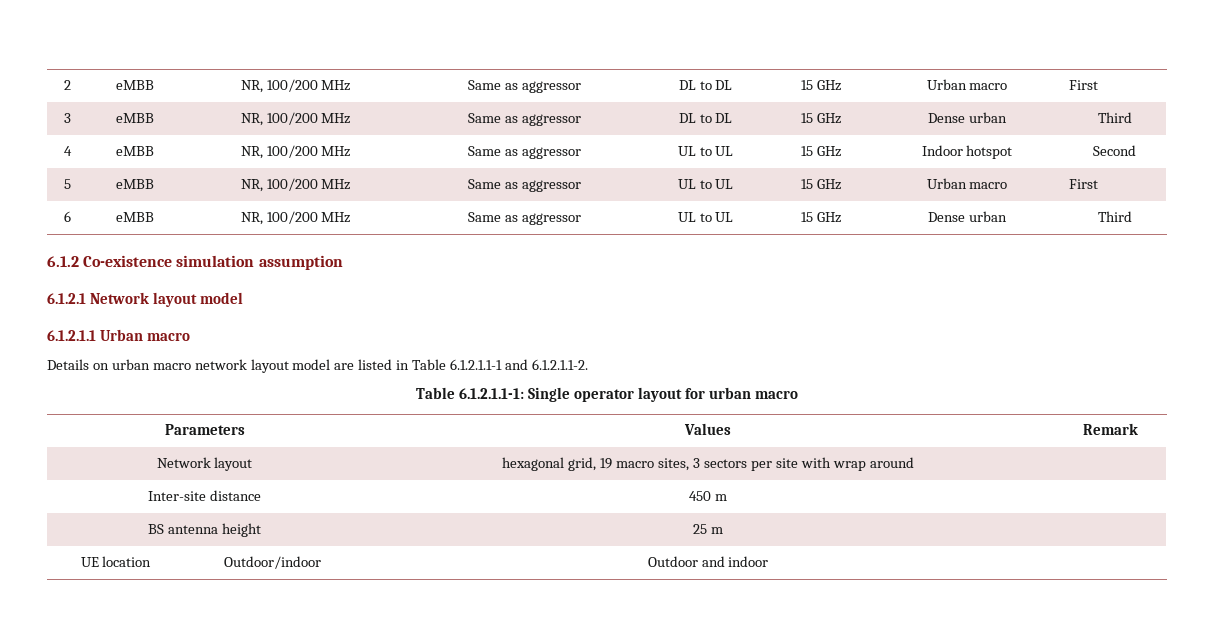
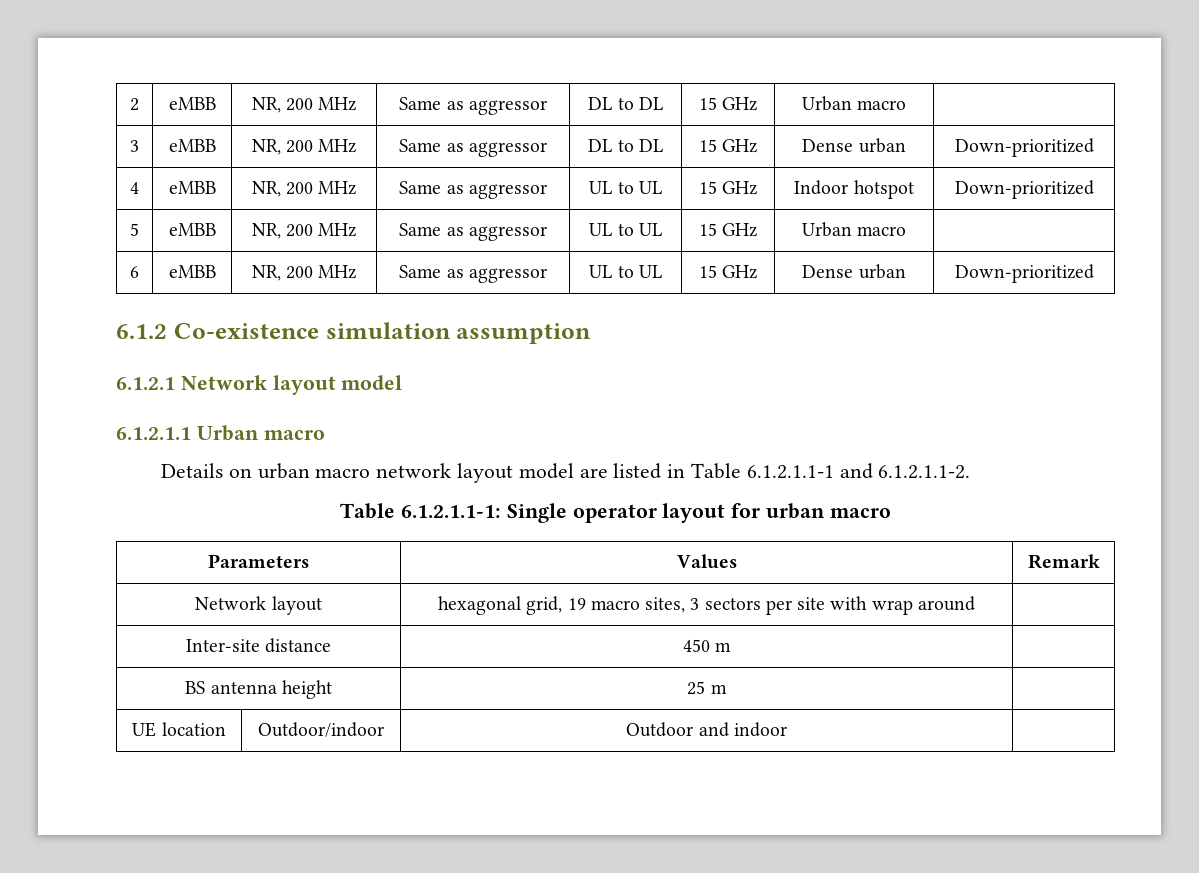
- 2 | eMBB | NR, 100/200 MHz | Same as aggressor | DL to DL | 15 GHz | Urban macro | First
+ 2 | eMBB | NR, 200 MHz | Same as aggressor | DL to DL | 15 GHz | Urban macro |
- 3 | eMBB | NR, 100/200 MHz | Same as aggressor | DL to DL | 15 GHz | Dense urban | Third
+ 3 | eMBB | NR, 200 MHz | Same as aggressor | DL to DL | 15 GHz | Dense urban | Down-prioritized
- 4 | eMBB | NR, 100/200 MHz | Same as aggressor | UL to UL | 15 GHz | Indoor hotspot | Second
+ 4 | eMBB | NR, 200 MHz | Same as aggressor | UL to UL | 15 GHz | Indoor hotspot | Down-prioritized
- 5 | eMBB | NR, 100/200 MHz | Same as aggressor | UL to UL | 15 GHz | Urban macro | First
+ 5 | eMBB | NR, 200 MHz | Same as aggressor | UL to UL | 15 GHz | Urban macro |
- 6 | eMBB | NR, 100/200 MHz | Same as aggressor | UL to UL | 15 GHz | Dense urban | Third
+ 6 | eMBB | NR, 200 MHz | Same as aggressor | UL to UL | 15 GHz | Dense urban | Down-prioritized

